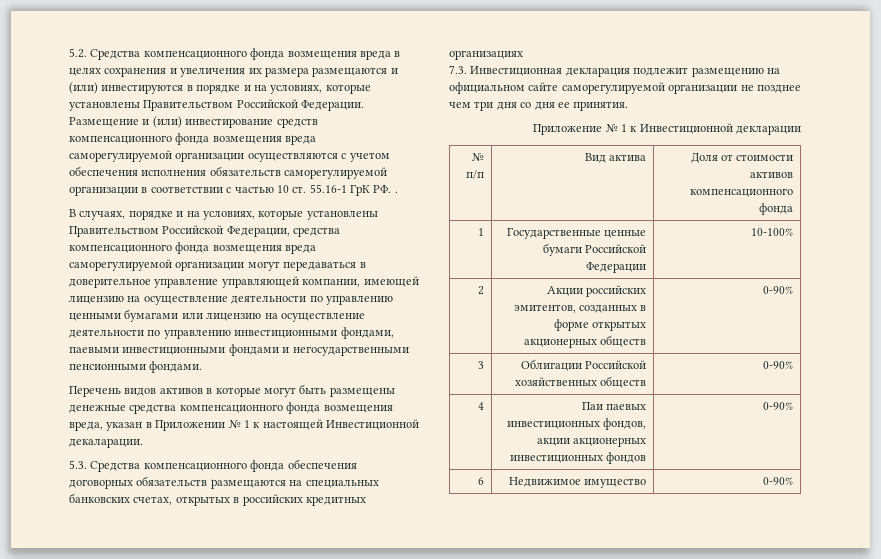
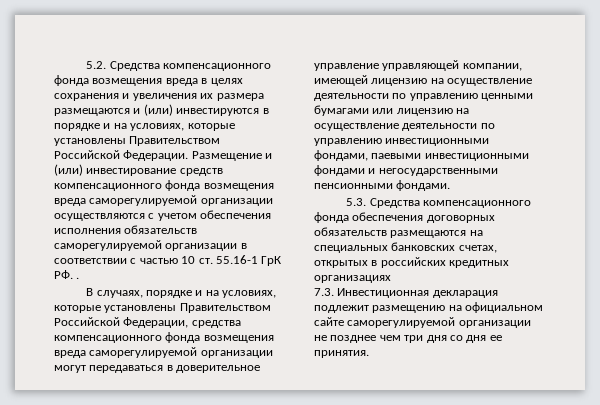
- Перечень видов активов в которые могут быть размещены денежные средства компенсационного фонда возмещения вреда, указан в Приложении № 1 к настоящей Инвестиционной декаларации.
- Приложение № 1 к Инвестиционной декларации
- № п/п | Вид актива | Доля от стоимости активов компенсационного фонда
- 1 | Государственные ценные бумаги Российской Федерации | 10-100%
- 2 | Акции российских эмитентов, созданных в форме открытых акционерных обществ | 0-90%
- 3 | Облигации Российской хозяйственных обществ | 0-90%
- 4 | Паи паевых инвестиционных фондов, акции акционерных инвестиционных фондов | 0-90%
- 6 | Недвижимое имущество | 0-90%

